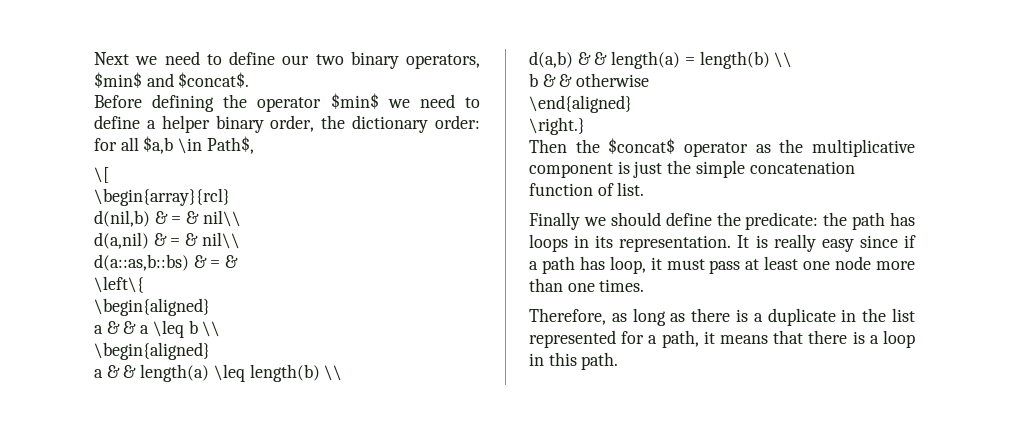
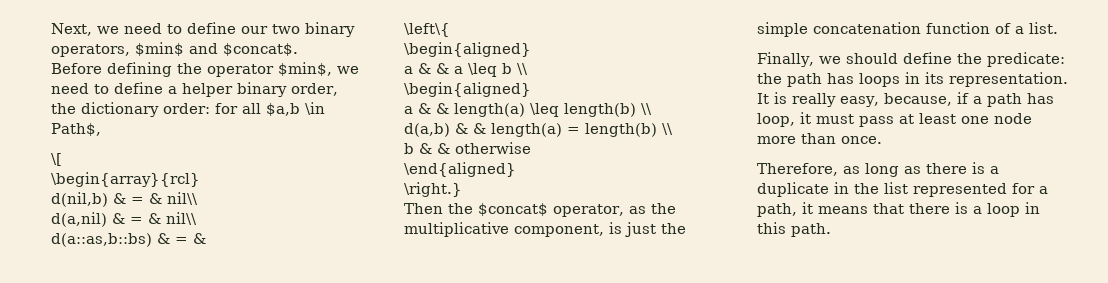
- Next we need to define our two binary operators, $min$ and $concat$.
+ Next, we need to define our two binary operators, $min$ and $concat$.
- Before defining the operator $min$ we need to define a helper binary order, the dictionary order: for all $a,b \in Path$,
+ Before defining the operator $min$, we need to define a helper binary order, the dictionary order: for all $a,b \in Path$,
- Then the $concat$ operator as the multiplicative component is just the simple concatenation function of list.
+ Then the $concat$ operator, as the multiplicative component, is just the simple concatenation function of a list.
- Finally we should define the predicate: the path has loops in its representation.
+ Finally, we should define the predicate: the path has loops in its representation.
- It is really easy since if a path has loop, it must pass at least one node more than one times.
+ It is really easy, because, if a path has loop, it must pass at least one node more than once.

